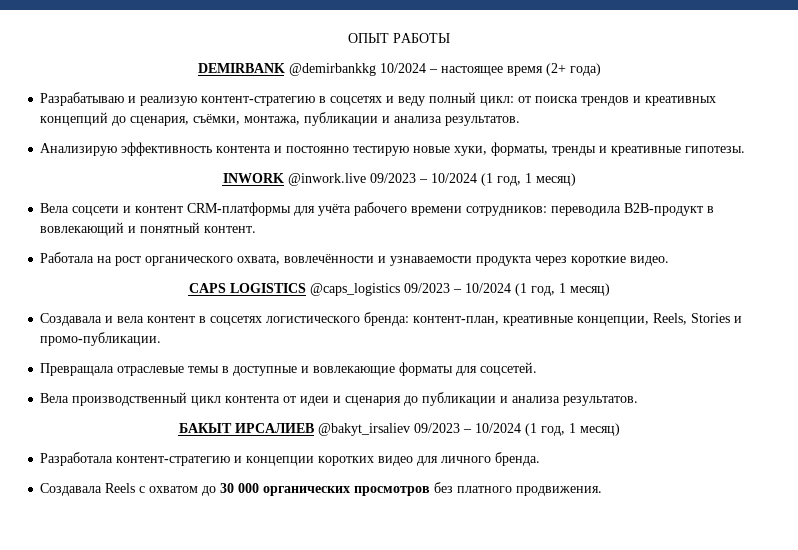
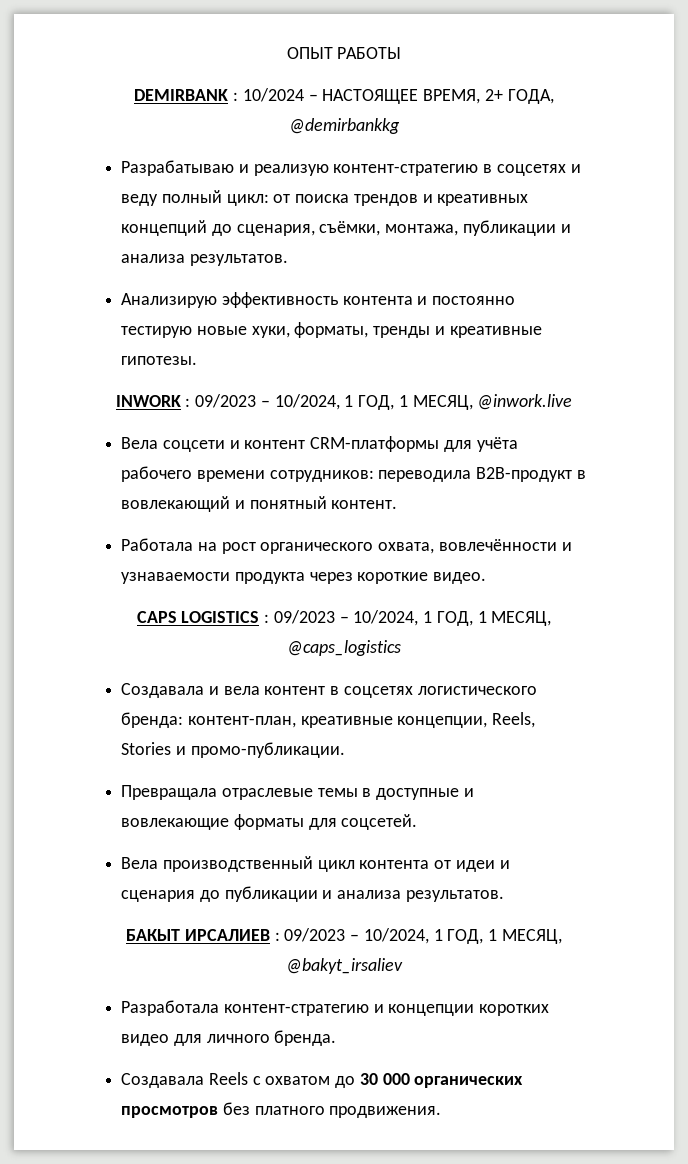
- DEMIRBANK @demirbankkg 10/2024 – настоящее время (2+ года)
+ DEMIRBANK : 10/2024 – НАСТОЯЩЕЕ ВРЕМЯ, 2+ ГОДА, @demirbankkg
- INWORK @inwork.live 09/2023 – 10/2024 (1 год, 1 месяц)
+ INWORK : 09/2023 – 10/2024, 1 ГОД, 1 МЕСЯЦ, @inwork.live
- CAPS LOGISTICS @caps_logistics 09/2023 – 10/2024 (1 год, 1 месяц)
+ CAPS LOGISTICS : 09/2023 – 10/2024, 1 ГОД, 1 МЕСЯЦ, @caps_logistics
- БАКЫТ ИРСАЛИЕВ @bakyt_irsaliev 09/2023 – 10/2024 (1 год, 1 месяц)
+ БАКЫТ ИРСАЛИЕВ : 09/2023 – 10/2024, 1 ГОД, 1 МЕСЯЦ, @bakyt_irsaliev

